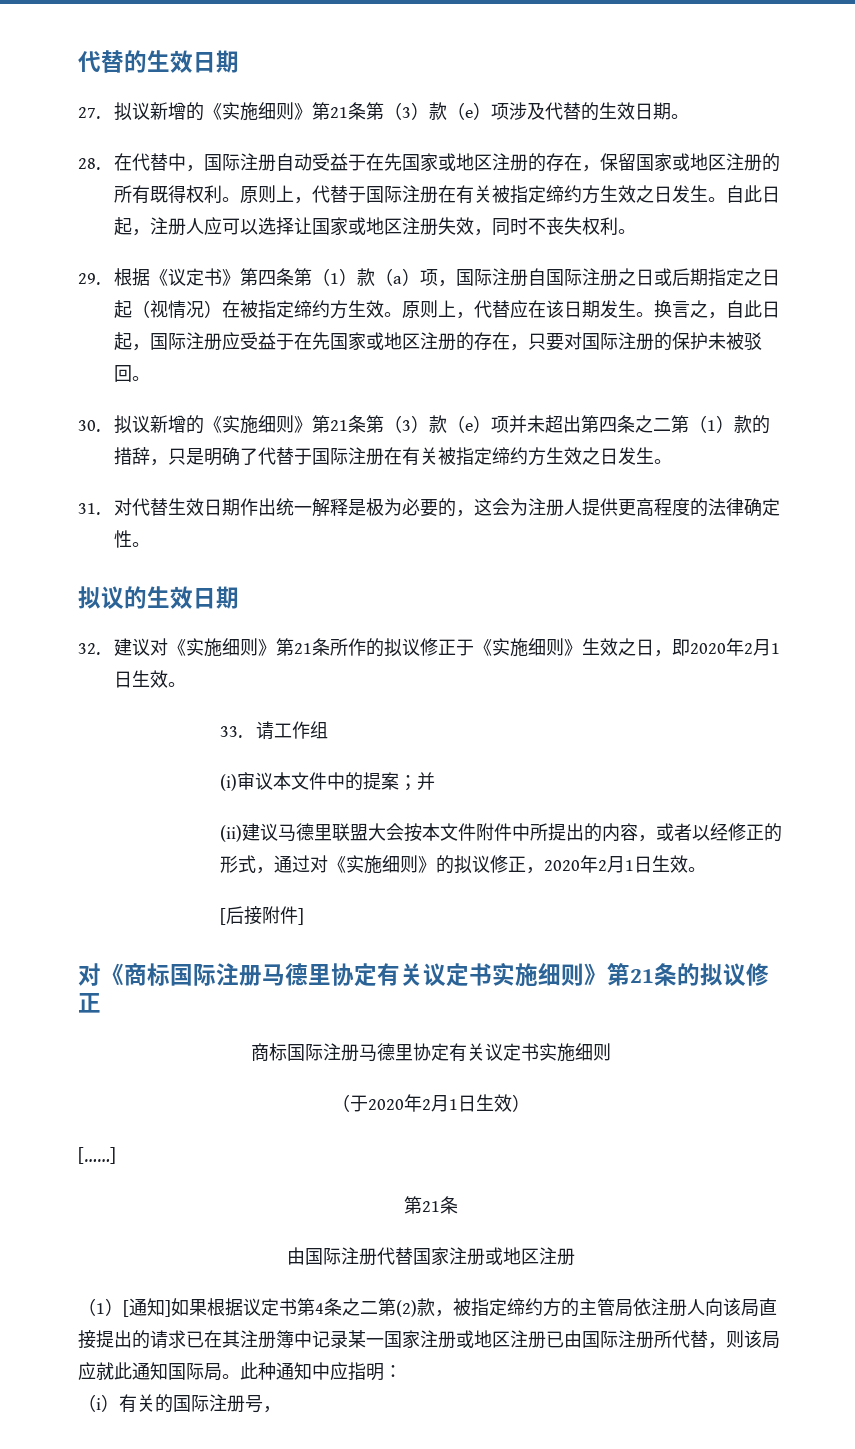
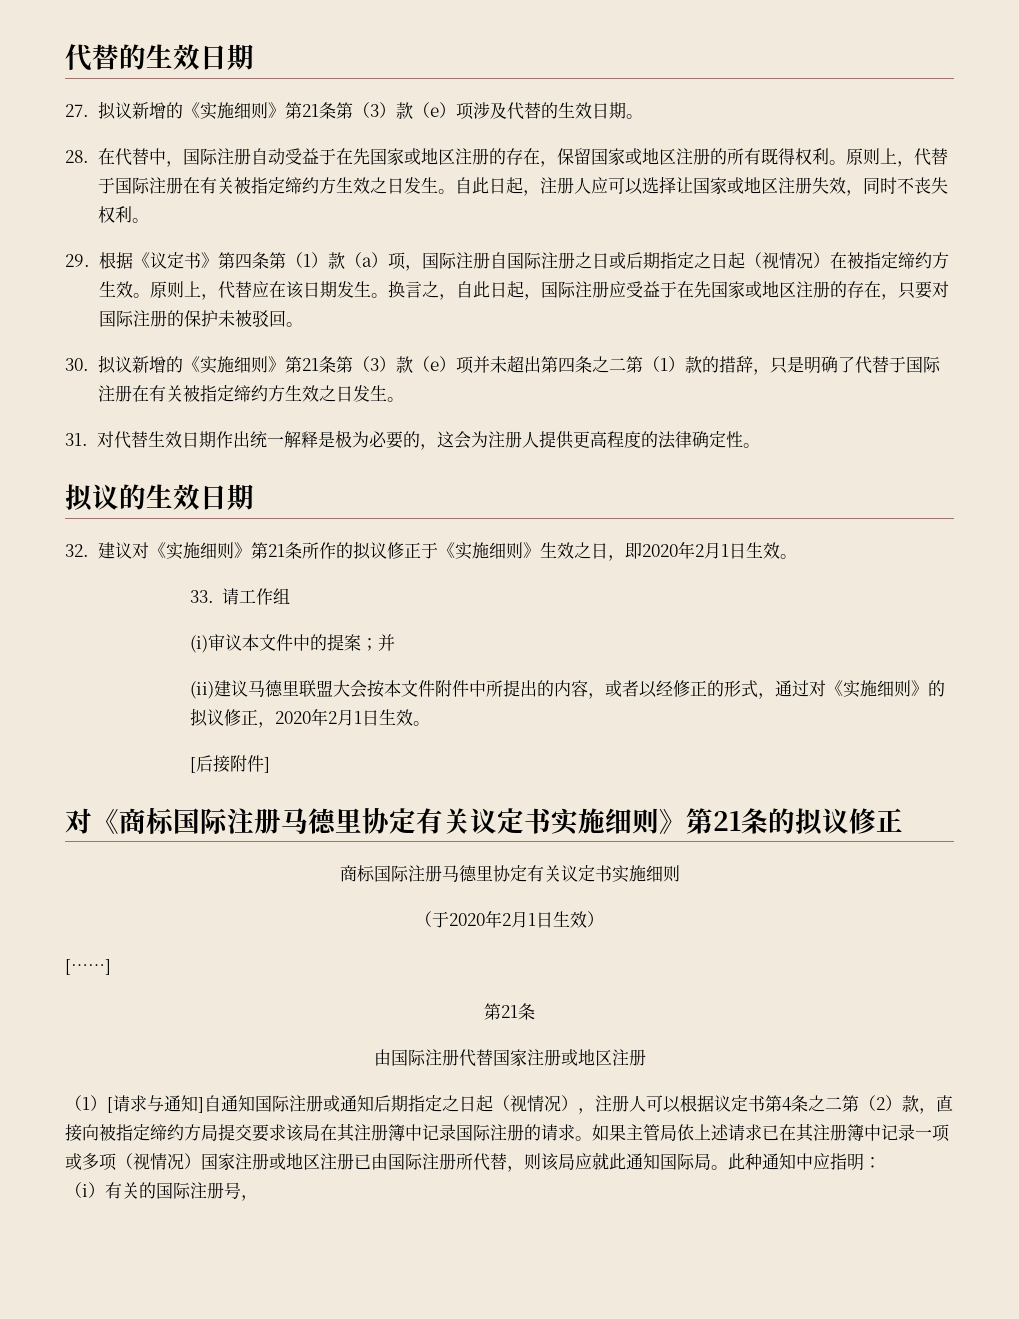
- （1）[通知]如果根据议定书第4条之二第(2)款，被指定缔约方的主管局依注册人向该局直接提出的请求已在其注册簿中记录某一国家注册或地区注册已由国际注册所代替，则该局应就此通知国际局。
+ （1）[请求与通知]自通知国际注册或通知后期指定之日起（视情况），注册人可以根据议定书第4条之二第（2）款，直接向被指定缔约方局提交要求该局在其注册簿中记录国际注册的请求。如果主管局依上述请求已在其注册簿中记录一项或多项（视情况）国家注册或地区注册已由国际注册所代替，则该局应就此通知国际局。

